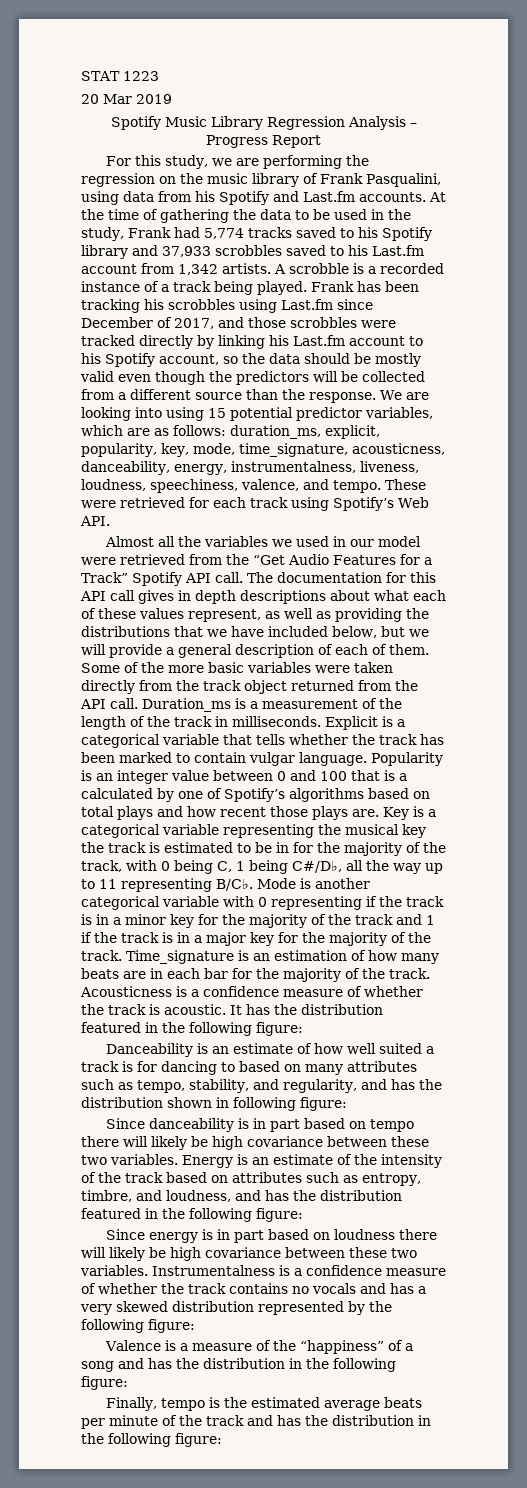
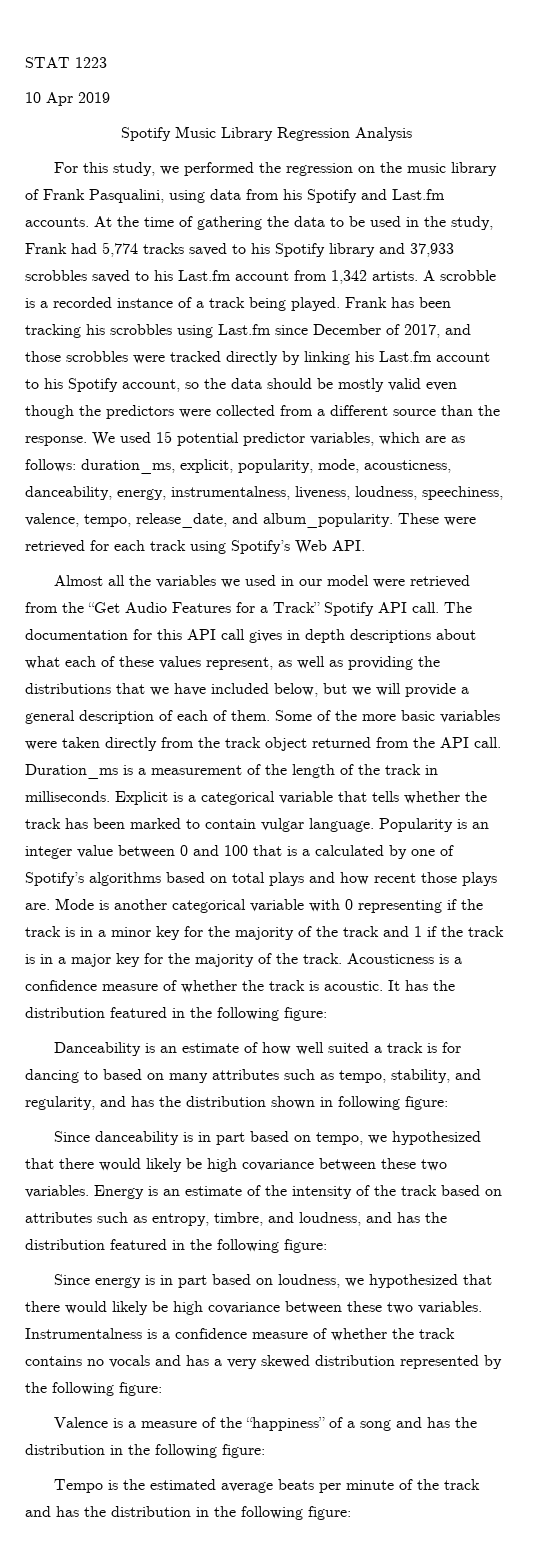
- 20 Mar 2019
+ 10 Apr 2019
- Spotify Music Library Regression Analysis – Progress Report
+ Spotify Music Library Regression Analysis
- For this study, we are performing the regression on the music library of Frank Pasqualini, using data from his Spotify and Last.fm accounts.
+ For this study, we performed the regression on the music library of Frank Pasqualini, using data from his Spotify and Last.fm accounts.
- Frank has been tracking his scrobbles using Last.fm since December of 2017, and those scrobbles were tracked directly by linking his Last.fm account to his Spotify account, so the data should be mostly valid even though the predictors will be collected from a different source than the response.
+ Frank has been tracking his scrobbles using Last.fm since December of 2017, and those scrobbles were tracked directly by linking his Last.fm account to his Spotify account, so the data should be mostly valid even though the predictors were collected from a different source than the response.
- We are looking into using 15 potential predictor variables, which are as follows: duration_ms, explicit, popularity, key, mode, time_signature, acousticness, danceability, energy, instrumentalness, liveness, loudness, speechiness, valence, and tempo.
+ We used 15 potential predictor variables, which are as follows: duration_ms, explicit, popularity, mode, acousticness, danceability, energy, instrumentalness, liveness, loudness, speechiness, valence, tempo, release_date, and album_popularity.
- Key is a categorical variable representing the musical key the track is estimated to be in for the majority of the track, with 0 being C, 1 being C#/D♭, all the way up to 11 representing B/C♭.
- Time_signature is an estimation of how many beats are in each bar for the majority of the track.
- Since danceability is in part based on tempo there will likely be high covariance between these two variables.
+ Since danceability is in part based on tempo, we hypothesized that there would likely be high covariance between these two variables.
- Since energy is in part based on loudness there will likely be high covariance between these two variables.
+ Since energy is in part based on loudness, we hypothesized that there would likely be high covariance between these two variables.
- Finally, tempo is the estimated average beats per minute of the track and has the distribution in the following figure:
+ Tempo is the estimated average beats per minute of the track and has the distribution in the following figure:

